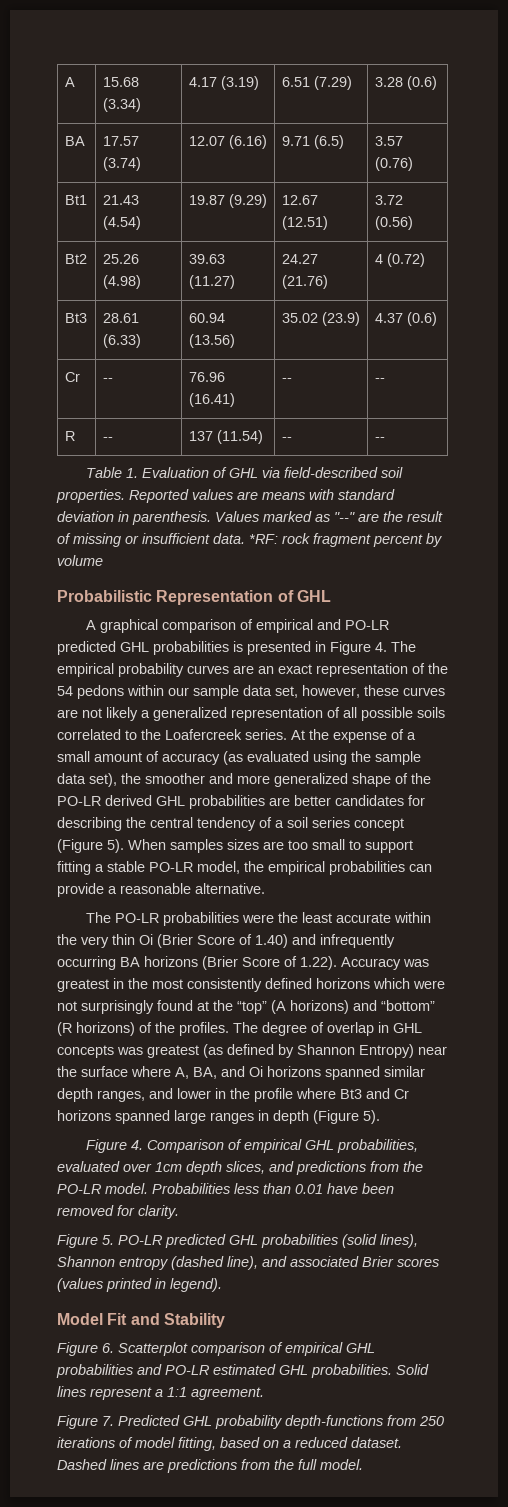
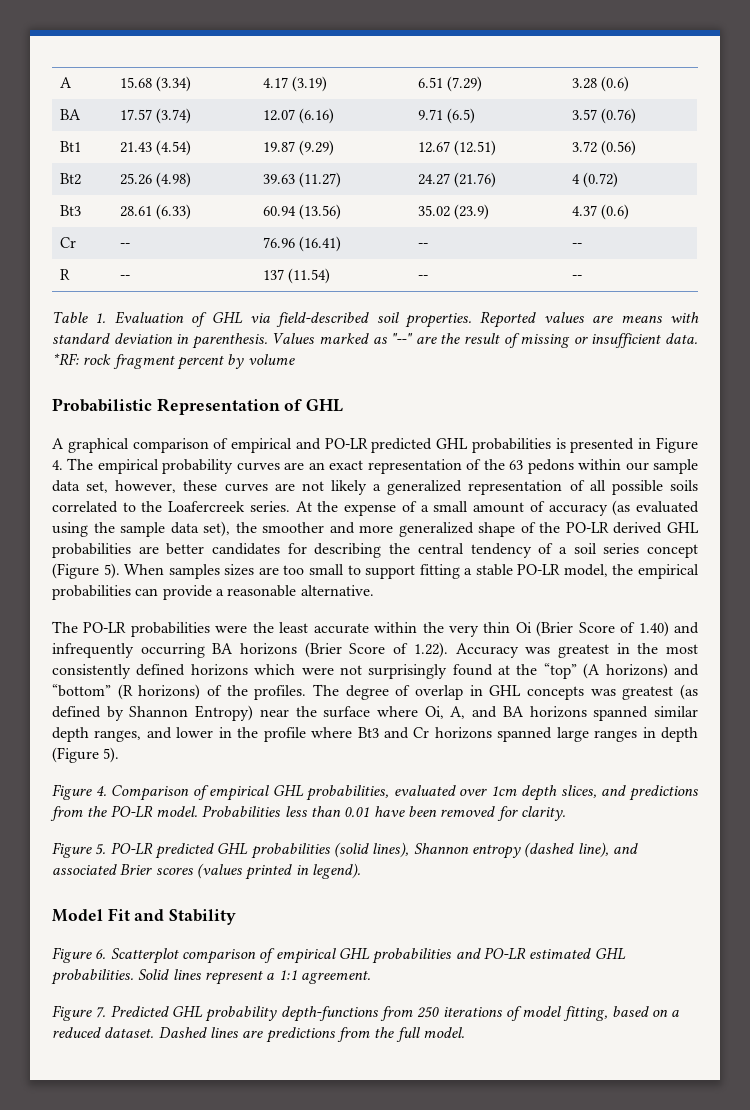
- A graphical comparison of empirical and PO-LR predicted GHL probabilities is presented in Figure 4. The empirical probability curves are an exact representation of the 54 pedons within our sample data set, however, these curves are not likely a generalized representation of all possible soils correlated to the Loafercreek series.
+ A graphical comparison of empirical and PO-LR predicted GHL probabilities is presented in Figure 4. The empirical probability curves are an exact representation of the 63 pedons within our sample data set, however, these curves are not likely a generalized representation of all possible soils correlated to the Loafercreek series.
- The degree of overlap in GHL concepts was greatest (as defined by Shannon Entropy) near the surface where A, BA, and Oi horizons spanned similar depth ranges, and lower in the profile where Bt3 and Cr horizons spanned large ranges in depth (Figure 5).
+ The degree of overlap in GHL concepts was greatest (as defined by Shannon Entropy) near the surface where Oi, A, and BA horizons spanned similar depth ranges, and lower in the profile where Bt3 and Cr horizons spanned large ranges in depth (Figure 5).

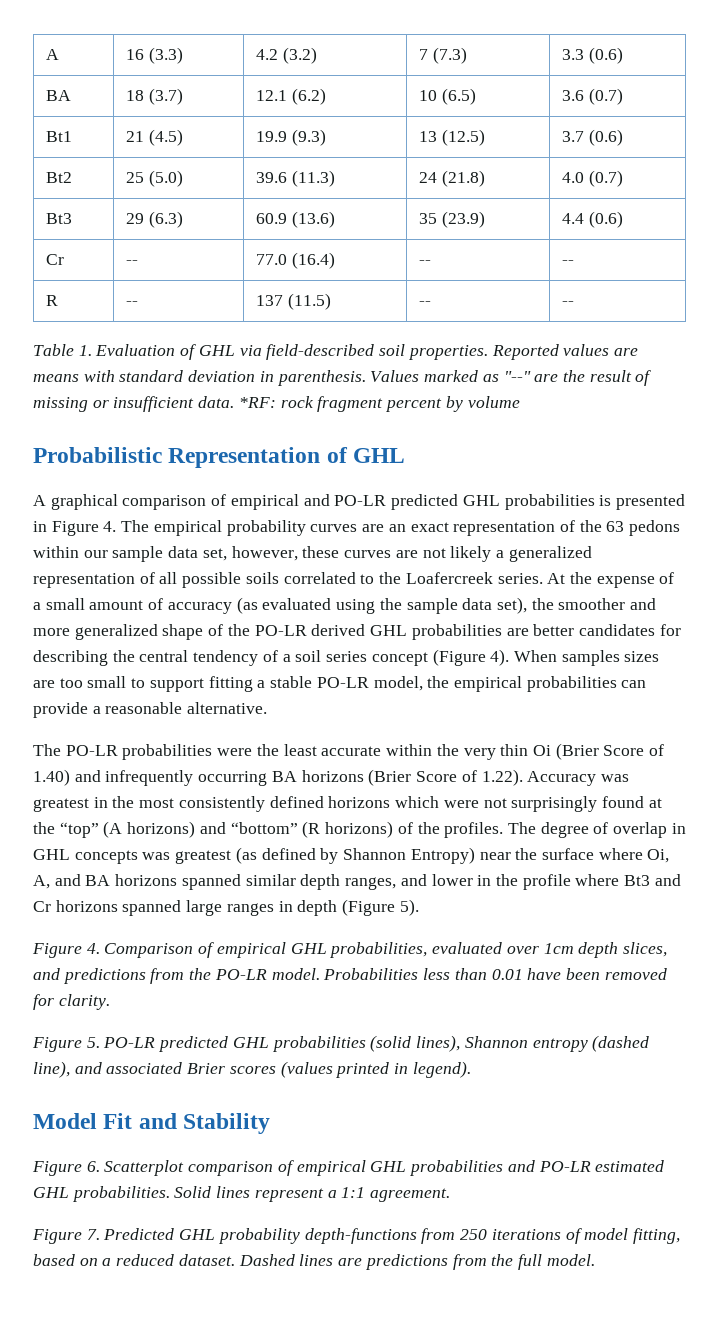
- A | 15.68 (3.34) | 4.17 (3.19) | 6.51 (7.29) | 3.28 (0.6)
- BA | 17.57 (3.74) | 12.07 (6.16) | 9.71 (6.5) | 3.57 (0.76)
+ A | 16 (3.3) | 4.2 (3.2) | 7 (7.3) | 3.3 (0.6)
+ BA | 18 (3.7) | 12.1 (6.2) | 10 (6.5) | 3.6 (0.7)
- Bt1 | 21.43 (4.54) | 19.87 (9.29) | 12.67 (12.51) | 3.72 (0.56)
- Bt2 | 25.26 (4.98) | 39.63 (11.27) | 24.27 (21.76) | 4 (0.72)
- Bt3 | 28.61 (6.33) | 60.94 (13.56) | 35.02 (23.9) | 4.37 (0.6)
+ Bt1 | 21 (4.5) | 19.9 (9.3) | 13 (12.5) | 3.7 (0.6)
+ Bt2 | 25 (5.0) | 39.6 (11.3) | 24 (21.8) | 4.0 (0.7)
+ Bt3 | 29 (6.3) | 60.9 (13.6) | 35 (23.9) | 4.4 (0.6)
- Cr | -- | 76.96 (16.41) | -- | --
+ Cr | -- | 77.0 (16.4) | -- | --
- R | -- | 137 (11.54) | -- | --
+ R | -- | 137 (11.5) | -- | --
- At the expense of a small amount of accuracy (as evaluated using the sample data set), the smoother and more generalized shape of the PO-LR derived GHL probabilities are better candidates for describing the central tendency of a soil series concept (Figure 5).
+ At the expense of a small amount of accuracy (as evaluated using the sample data set), the smoother and more generalized shape of the PO-LR derived GHL probabilities are better candidates for describing the central tendency of a soil series concept (Figure 4).

